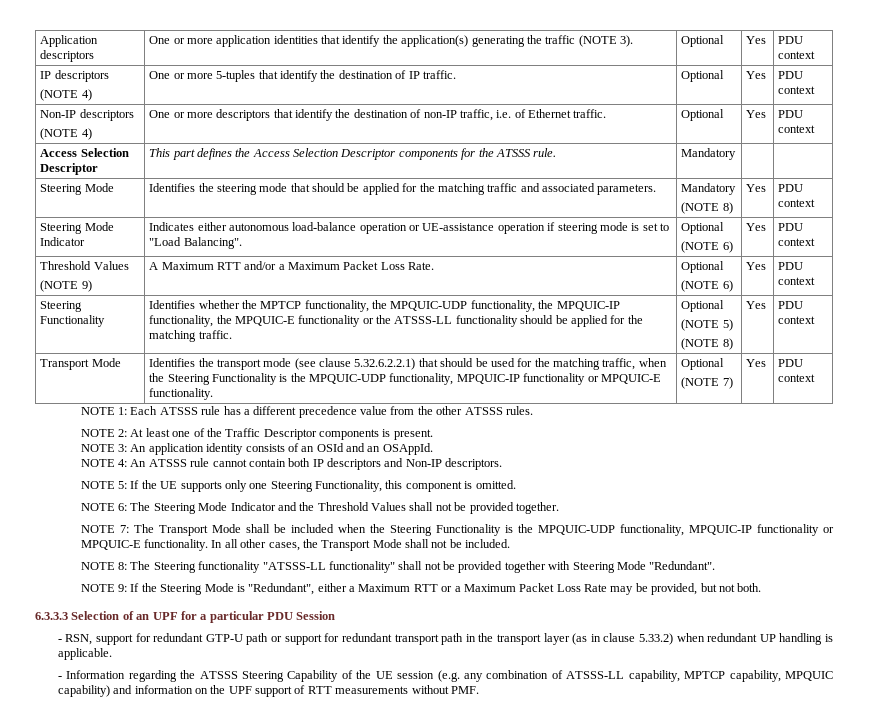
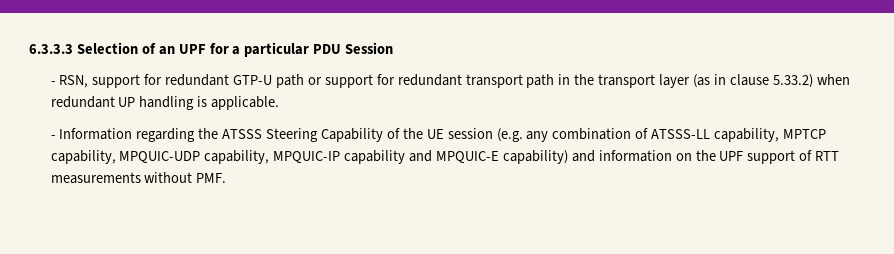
- Application descriptors | One or more application identities that identify the application(s) generating the traffic (NOTE 3). | Optional | Yes | PDU context
- IP descriptors
- (NOTE 4) | One or more 5-tuples that identify the destination of IP traffic. | Optional | Yes | PDU context
- Non-IP descriptors
- (NOTE 4) | One or more descriptors that identify the destination of non-IP traffic, i.e. of Ethernet traffic. | Optional | Yes | PDU context
- Access Selection Descriptor | This part defines the Access Selection Descriptor components for the ATSSS rule. | Mandatory | |
- Steering Mode | Identifies the steering mode that should be applied for the matching traffic and associated parameters. | Mandatory
- (NOTE 8) | Yes | PDU context
- Steering Mode Indicator | Indicates either autonomous load-balance operation or UE-assistance operation if steering mode is set to "Load Balancing". | Optional
- (NOTE 6) | Yes | PDU context
- Threshold Values
- (NOTE 9) | A Maximum RTT and/or a Maximum Packet Loss Rate. | Optional
- (NOTE 6) | Yes | PDU context
- Steering Functionality | Identifies whether the MPTCP functionality, the MPQUIC-UDP functionality, the MPQUIC-IP functionality, the MPQUIC-E functionality or the ATSSS-LL functionality should be applied for the matching traffic. | Optional
- (NOTE 5)
- (NOTE 8) | Yes | PDU context
- Transport Mode | Identifies the transport mode (see clause 5.32.6.2.2.1) that should be used for the matching traffic, when the Steering Functionality is the MPQUIC-UDP functionality, MPQUIC-IP functionality or MPQUIC-E functionality. | Optional
- (NOTE 7) | Yes | PDU context
- NOTE 1: Each ATSSS rule has a different precedence value from the other ATSSS rules.
- NOTE 2: At least one of the Traffic Descriptor components is present.
- NOTE 3: An application identity consists of an OSId and an OSAppId.
- NOTE 4: An ATSSS rule cannot contain both IP descriptors and Non-IP descriptors.
- NOTE 5: If the UE supports only one Steering Functionality, this component is omitted.
- NOTE 6: The Steering Mode Indicator and the Threshold Values shall not be provided together.
- NOTE 7: The Transport Mode shall be included when the Steering Functionality is the MPQUIC-UDP functionality, MPQUIC-IP functionality or MPQUIC-E functionality. In all other cases, the Transport Mode shall not be included.
- NOTE 8: The Steering functionality "ATSSS-LL functionality" shall not be provided together with Steering Mode "Redundant".
- NOTE 9: If the Steering Mode is "Redundant", either a Maximum RTT or a Maximum Packet Loss Rate may be provided, but not both.
- - Information regarding the ATSSS Steering Capability of the UE session (e.g. any combination of ATSSS-LL capability, MPTCP capability, MPQUIC capability) and information on the UPF support of RTT measurements without PMF.
+ - Information regarding the ATSSS Steering Capability of the UE session (e.g. any combination of ATSSS-LL capability, MPTCP capability, MPQUIC-UDP capability, MPQUIC-IP capability and MPQUIC-E capability) and information on the UPF support of RTT measurements without PMF.

